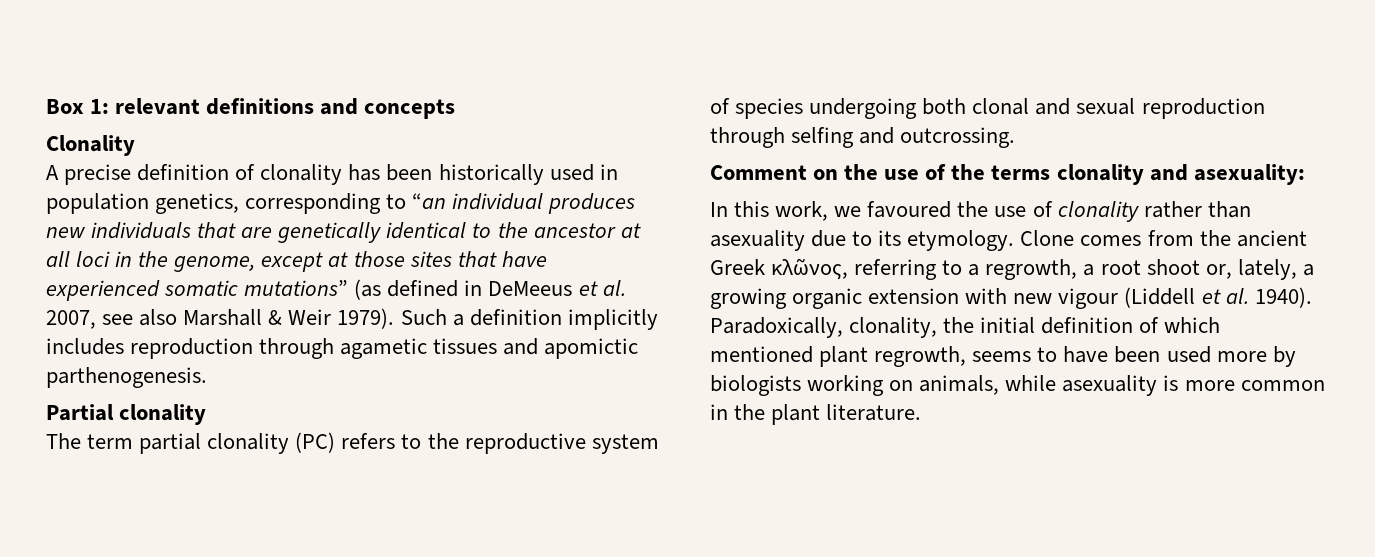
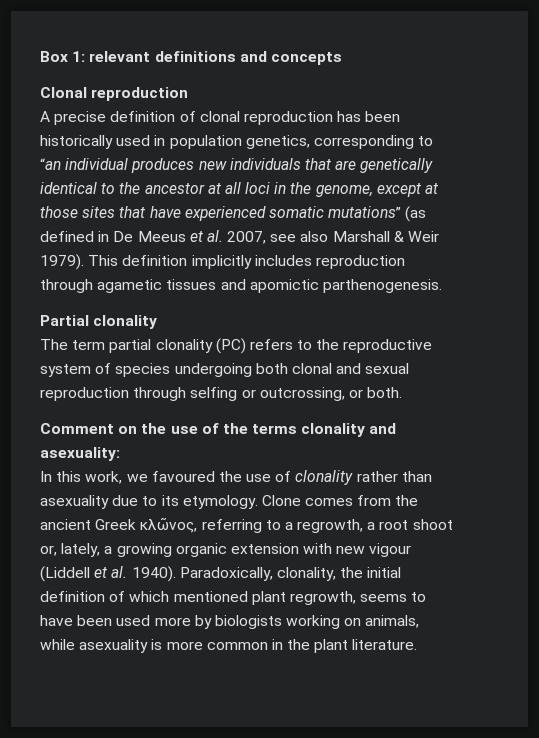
- Clonality
+ Clonal reproduction
- A precise definition of clonality has been historically used in population genetics, corresponding to “an individual produces new individuals that are genetically identical to the ancestor at all loci in the genome, except at those sites that have experienced somatic mutations” (as defined in DeMeeus et al. 2007, see also Marshall & Weir 1979).
+ A precise definition of clonal reproduction has been historically used in population genetics, corresponding to “an individual produces new individuals that are genetically identical to the ancestor at all loci in the genome, except at those sites that have experienced somatic mutations” (as defined in De Meeus et al. 2007, see also Marshall & Weir 1979).
- Such a definition implicitly includes reproduction through agametic tissues and apomictic parthenogenesis.
+ This definition implicitly includes reproduction through agametic tissues and apomictic parthenogenesis.
- The term partial clonality (PC) refers to the reproductive system of species undergoing both clonal and sexual reproduction through selfing and outcrossing.
+ The term partial clonality (PC) refers to the reproductive system of species undergoing both clonal and sexual reproduction through selfing or outcrossing, or both.

